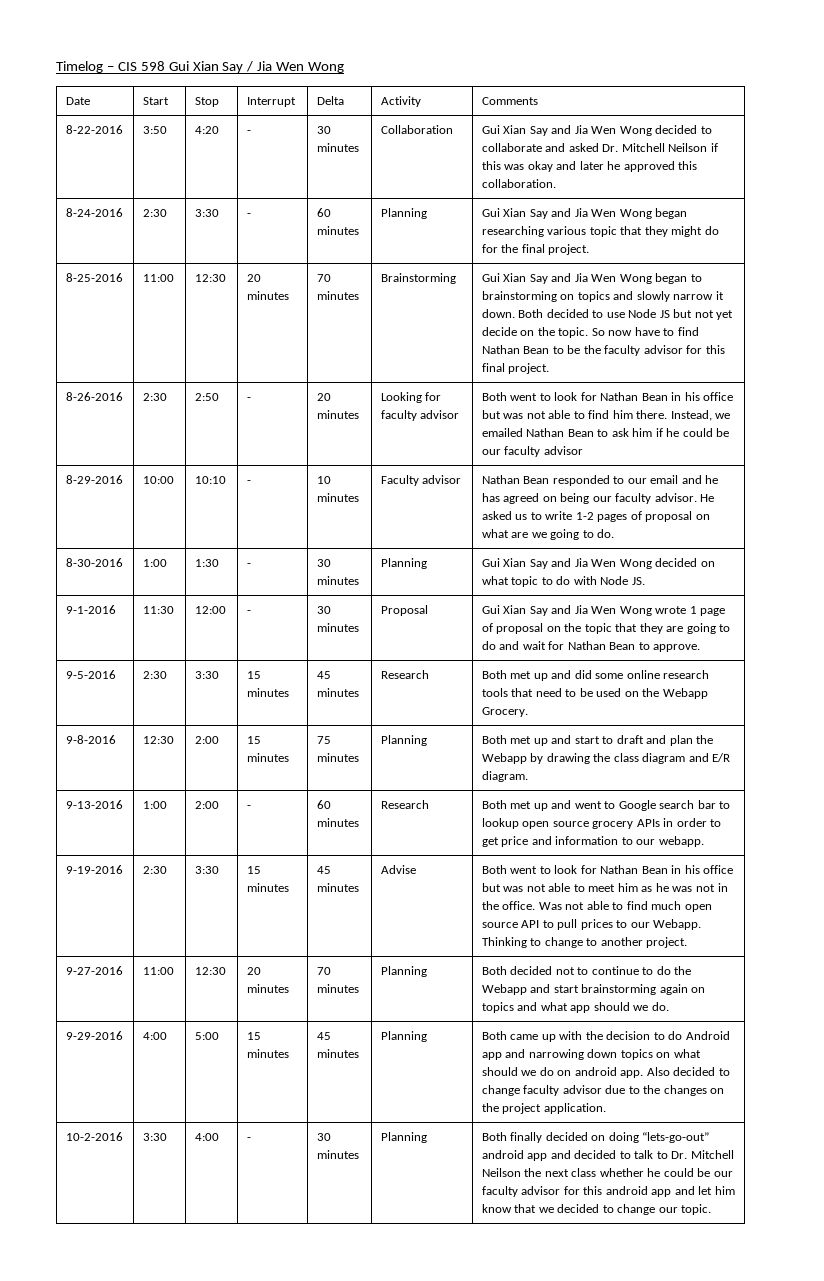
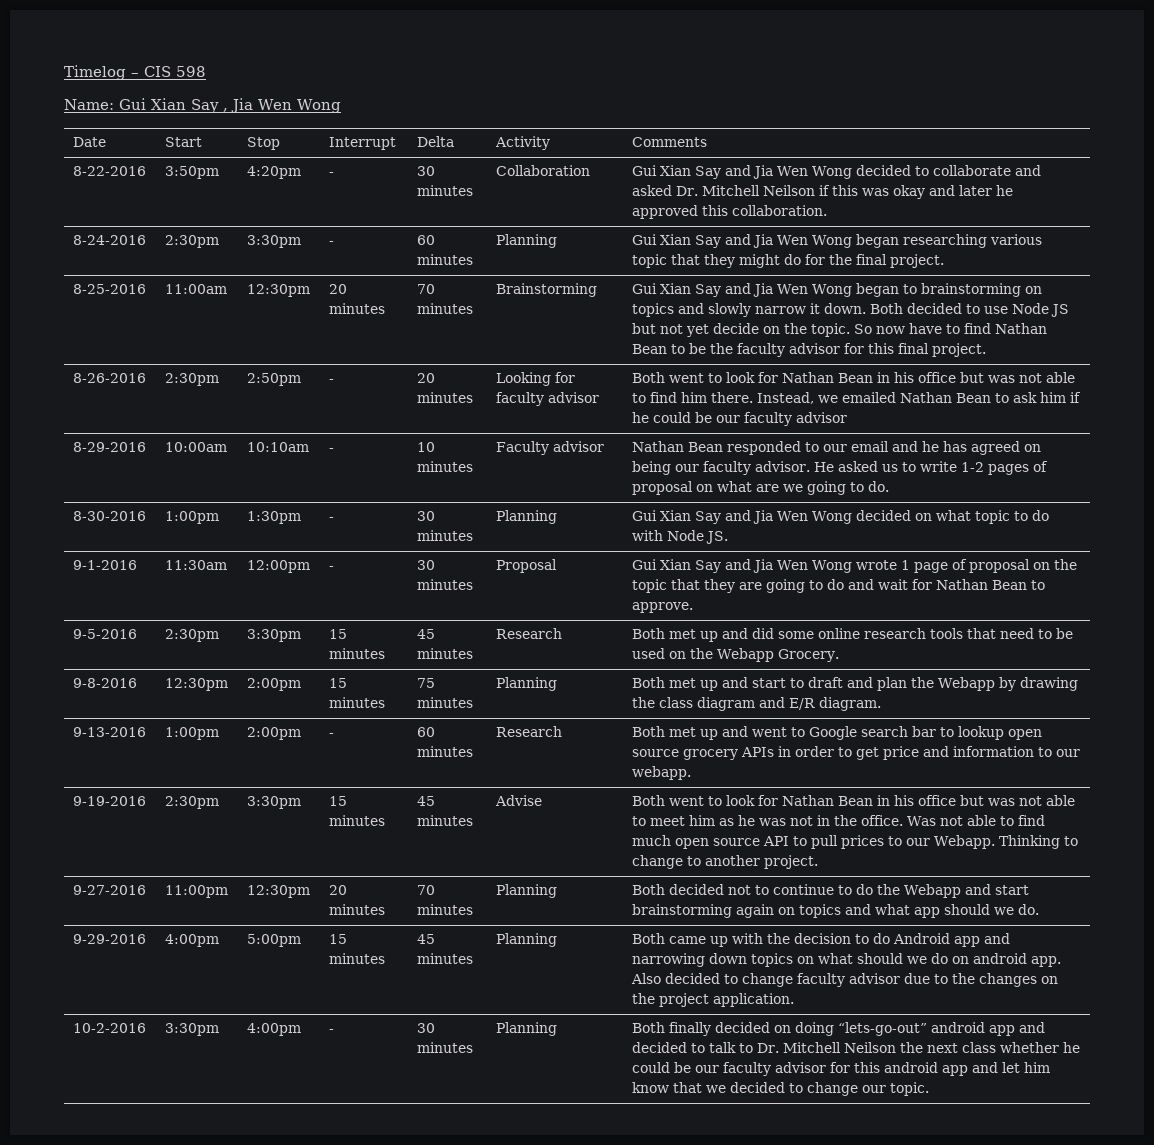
- Timelog – CIS 598 Gui Xian Say / Jia Wen Wong
+ Timelog – CIS 598
+ Name: Gui Xian Say , Jia Wen Wong
- 8-22-2016 | 3:50 | 4:20 | - | 30 minutes | Collaboration | Gui Xian Say and Jia Wen Wong decided to collaborate and asked Dr. Mitchell Neilson if this was okay and later he approved this collaboration.
+ 8-22-2016 | 3:50pm | 4:20pm | - | 30 minutes | Collaboration | Gui Xian Say and Jia Wen Wong decided to collaborate and asked Dr. Mitchell Neilson if this was okay and later he approved this collaboration.
- 8-24-2016 | 2:30 | 3:30 | - | 60 minutes | Planning | Gui Xian Say and Jia Wen Wong began researching various topic that they might do for the final project.
+ 8-24-2016 | 2:30pm | 3:30pm | - | 60 minutes | Planning | Gui Xian Say and Jia Wen Wong began researching various topic that they might do for the final project.
- 8-25-2016 | 11:00 | 12:30
+ 8-25-2016 | 11:00am | 12:30pm
- 2:30 | 2:50
+ 2:30pm | 2:50pm
- 8-29-2016 | 10:00 | 10:10 | - | 10 minutes | Faculty advisor | Nathan Bean responded to our email and he has agreed on being our faculty advisor. He asked us to write 1-2 pages of proposal on what are we going to do.
+ 8-29-2016 | 10:00am | 10:10am | - | 10 minutes | Faculty advisor | Nathan Bean responded to our email and he has agreed on being our faculty advisor. He asked us to write 1-2 pages of proposal on what are we going to do.
- 8-30-2016 | 1:00 | 1:30 | - | 30 minutes | Planning | Gui Xian Say and Jia Wen Wong decided on what topic to do with Node JS.
+ 8-30-2016 | 1:00pm | 1:30pm | - | 30 minutes | Planning | Gui Xian Say and Jia Wen Wong decided on what topic to do with Node JS.
- 9-1-2016 | 11:30 | 12:00 | - | 30 minutes | Proposal | Gui Xian Say and Jia Wen Wong wrote 1 page of proposal on the topic that they are going to do and wait for Nathan Bean to approve.
+ 9-1-2016 | 11:30am | 12:00pm | - | 30 minutes | Proposal | Gui Xian Say and Jia Wen Wong wrote 1 page of proposal on the topic that they are going to do and wait for Nathan Bean to approve.
- 9-5-2016 | 2:30 | 3:30 | 15 minutes | 45 minutes | Research | Both met up and did some online research tools that need to be used on the Webapp Grocery.
+ 9-5-2016 | 2:30pm | 3:30pm | 15 minutes | 45 minutes | Research | Both met up and did some online research tools that need to be used on the Webapp Grocery.
- 9-8-2016 | 12:30 | 2:00 | 15 minutes | 75 minutes | Planning | Both met up and start to draft and plan the Webapp by drawing the class diagram and E/R diagram.
+ 9-8-2016 | 12:30pm | 2:00pm | 15 minutes | 75 minutes | Planning | Both met up and start to draft and plan the Webapp by drawing the class diagram and E/R diagram.
- 9-13-2016 | 1:00 | 2:00 | - | 60 minutes | Research | Both met up and went to Google search bar to lookup open source grocery APIs in order to get price and information to our webapp.
+ 9-13-2016 | 1:00pm | 2:00pm | - | 60 minutes | Research | Both met up and went to Google search bar to lookup open source grocery APIs in order to get price and information to our webapp.
- 9-19-2016 | 2:30 | 3:30
+ 9-19-2016 | 2:30pm | 3:30pm
- 9-27-2016 | 11:00 | 12:30 | 20 minutes | 70 minutes | Planning | Both decided not to continue to do the Webapp and start brainstorming again on topics and what app should we do.
+ 9-27-2016 | 11:00pm | 12:30pm | 20 minutes | 70 minutes | Planning | Both decided not to continue to do the Webapp and start brainstorming again on topics and what app should we do.
- 4:00 | 5:00
+ 4:00pm | 5:00pm
- 3:30 | 4:00
+ 3:30pm | 4:00pm

